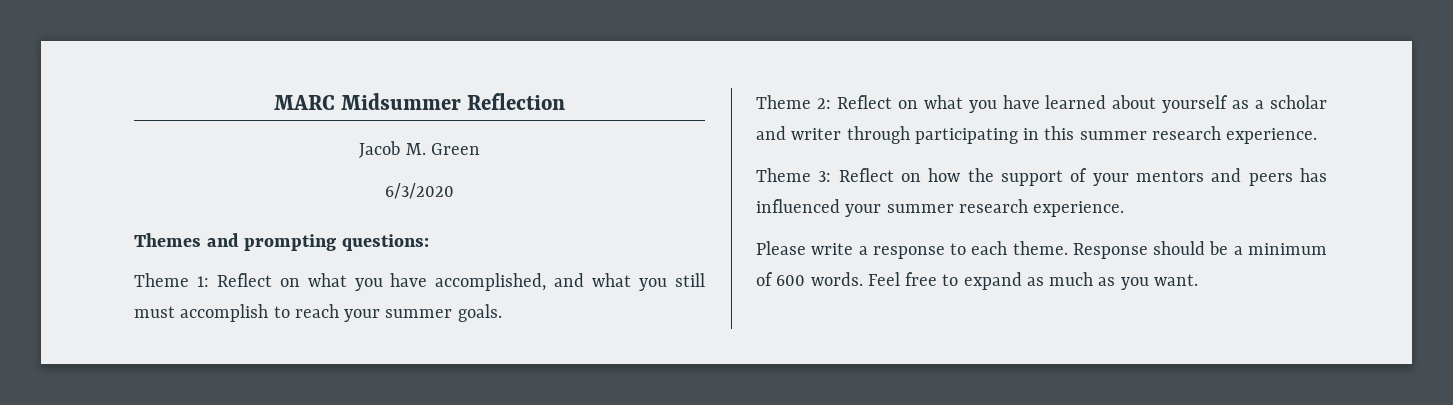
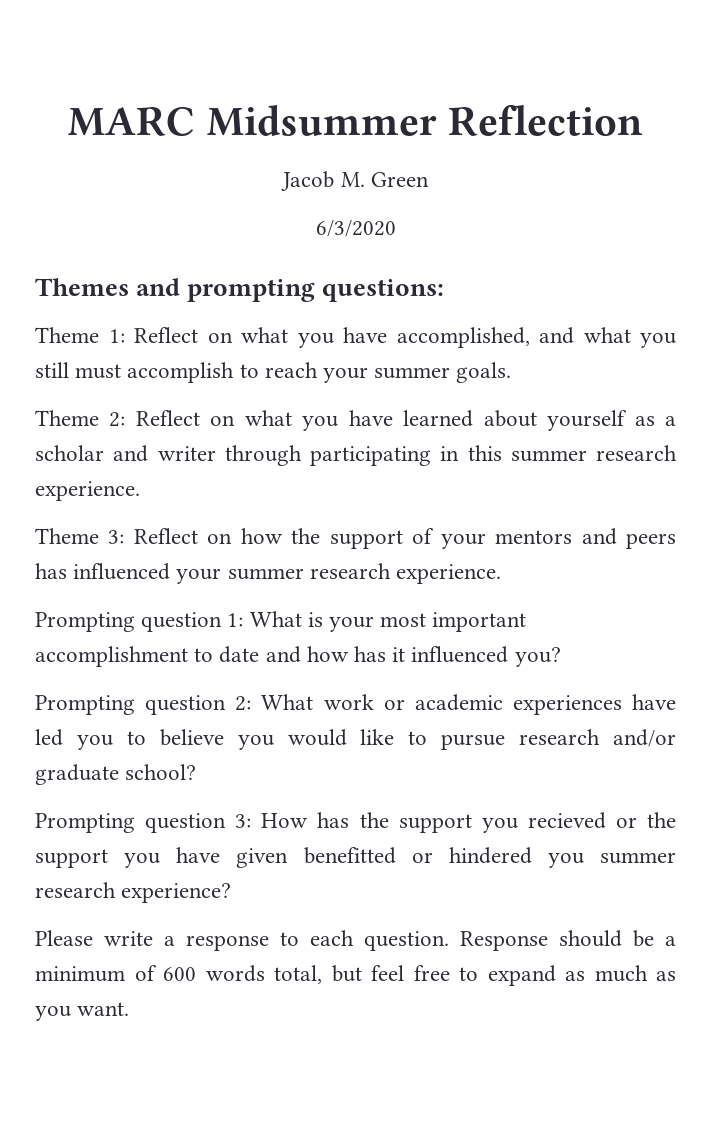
+ Prompting question 1: What is your most important accomplishment to date and how has it influenced you?
+ Prompting question 2: What work or academic experiences have led you to believe you would like to pursue research and/or graduate school?
+ Prompting question 3: How has the support you recieved or the support you have given benefitted or hindered you summer research experience?
- Please write a response to each theme.
+ Please write a response to each question.
- Response should be a minimum of 600 words. Feel free to expand as much as you want.
+ Response should be a minimum of 600 words total, but feel free to expand as much as you want.

